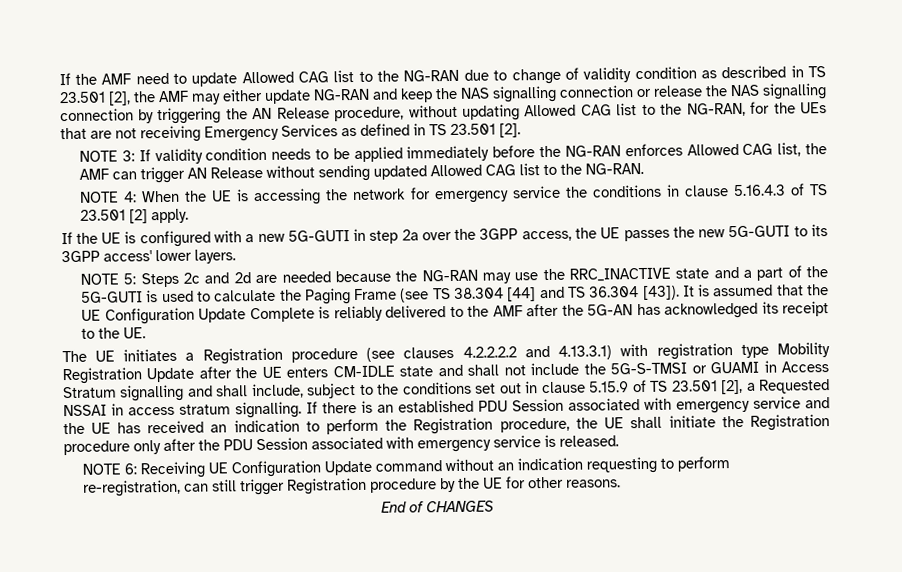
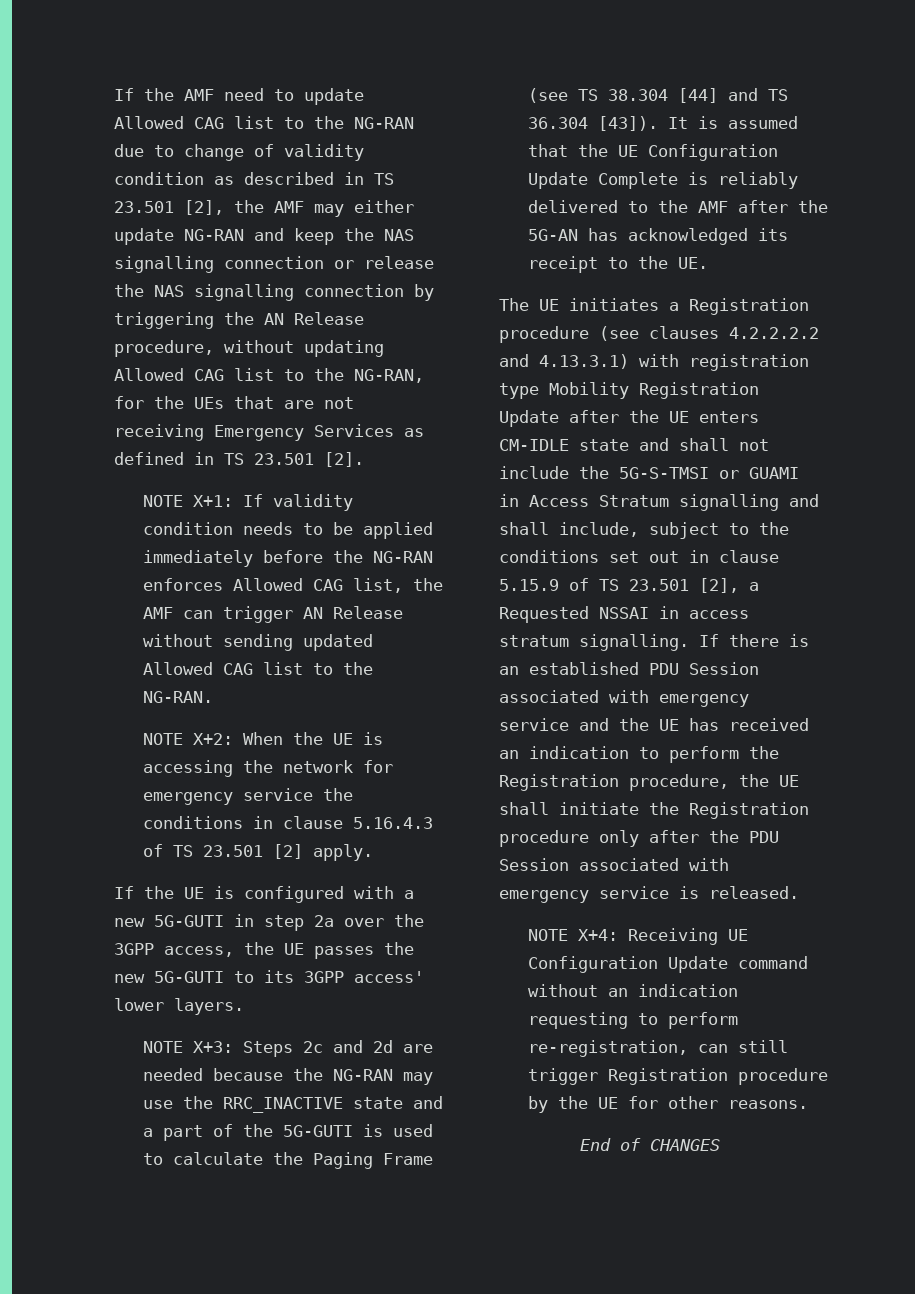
- NOTE 3: If validity condition needs to be applied immediately before the NG-RAN enforces Allowed CAG list, the AMF can trigger AN Release without sending updated Allowed CAG list to the NG-RAN.
+ NOTE X+1: If validity condition needs to be applied immediately before the NG-RAN enforces Allowed CAG list, the AMF can trigger AN Release without sending updated Allowed CAG list to the NG-RAN.
- NOTE 4: When the UE is accessing the network for emergency service the conditions in clause 5.16.4.3 of TS 23.501 [2] apply.
+ NOTE X+2: When the UE is accessing the network for emergency service the conditions in clause 5.16.4.3 of TS 23.501 [2] apply.
- NOTE 5: Steps 2c and 2d are needed because the NG-RAN may use the RRC_INACTIVE state and a part of the 5G-GUTI is used to calculate the Paging Frame (see TS 38.304 [44] and TS 36.304 [43]).
+ NOTE X+3: Steps 2c and 2d are needed because the NG-RAN may use the RRC_INACTIVE state and a part of the 5G-GUTI is used to calculate the Paging Frame (see TS 38.304 [44] and TS 36.304 [43]).
- NOTE 6: Receiving UE Configuration Update command without an indication requesting to perform re-registration, can still trigger Registration procedure by the UE for other reasons.
+ NOTE X+4: Receiving UE Configuration Update command without an indication requesting to perform re-registration, can still trigger Registration procedure by the UE for other reasons.

